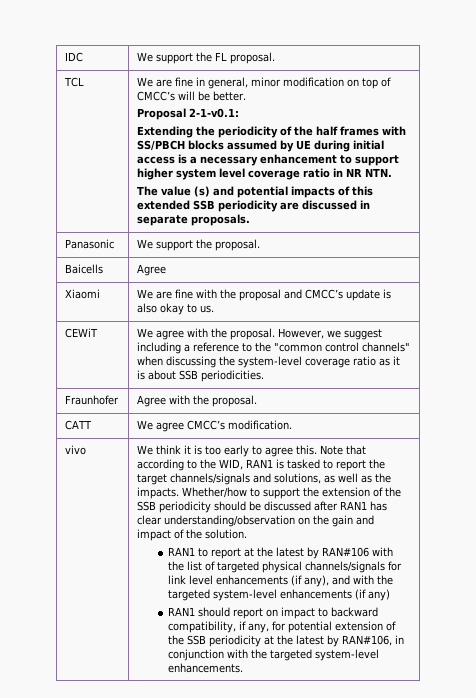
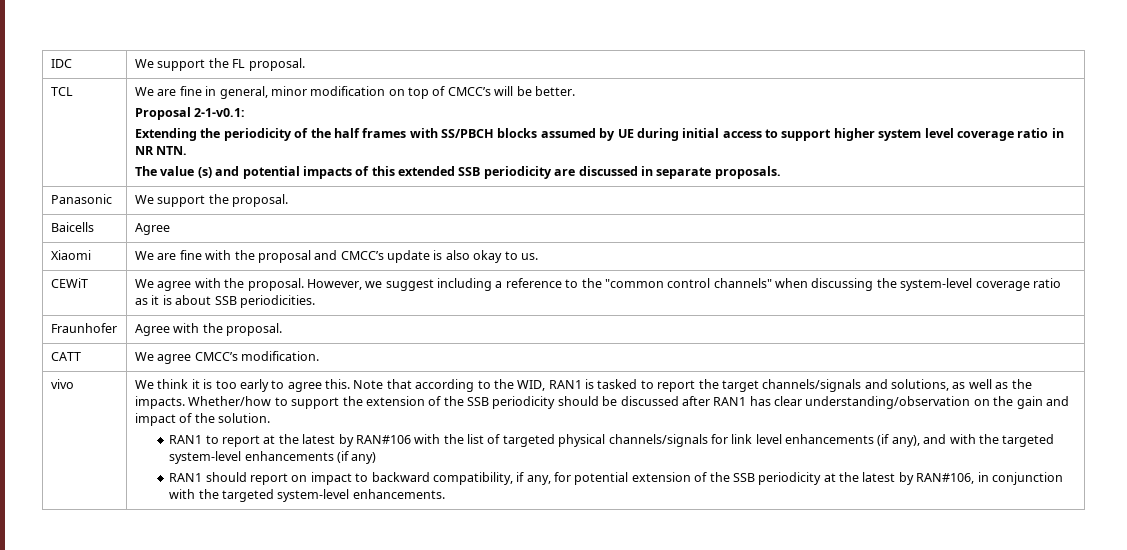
- Extending the periodicity of the half frames with SS/PBCH blocks assumed by UE during initial access is a necessary enhancement to support higher system level coverage ratio in NR NTN.
+ Extending the periodicity of the half frames with SS/PBCH blocks assumed by UE during initial access to support higher system level coverage ratio in NR NTN.

